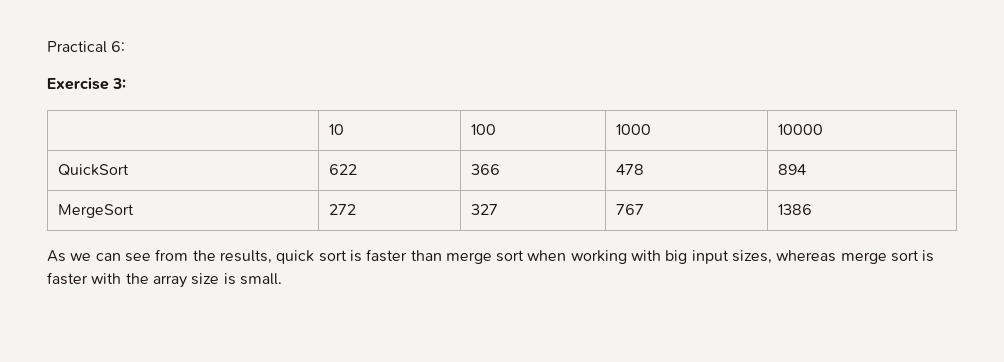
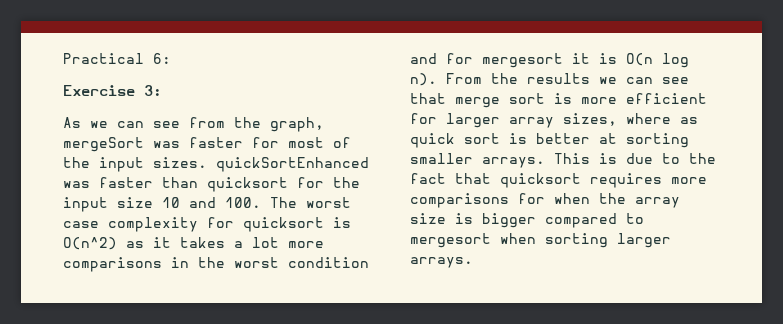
- | 10 | 100 | 1000 | 10000
- QuickSort | 622 | 366 | 478 | 894
- MergeSort | 272 | 327 | 767 | 1386
- As we can see from the results, quick sort is faster than merge sort when working with big input sizes, whereas merge sort is faster with the array size is small.
+ As we can see from the graph, mergeSort was faster for most of the input sizes. quickSortEnhanced was faster than quicksort for the input size 10 and 100. The worst case complexity for quicksort is O(n^2) as it takes a lot more comparisons in the worst condition and for mergesort it is O(n log n). From the results we can see that merge sort is more efficient for larger array sizes, where as quick sort is better at sorting smaller arrays. This is due to the fact that quicksort requires more comparisons for when the array size is bigger compared to mergesort when sorting larger arrays.

